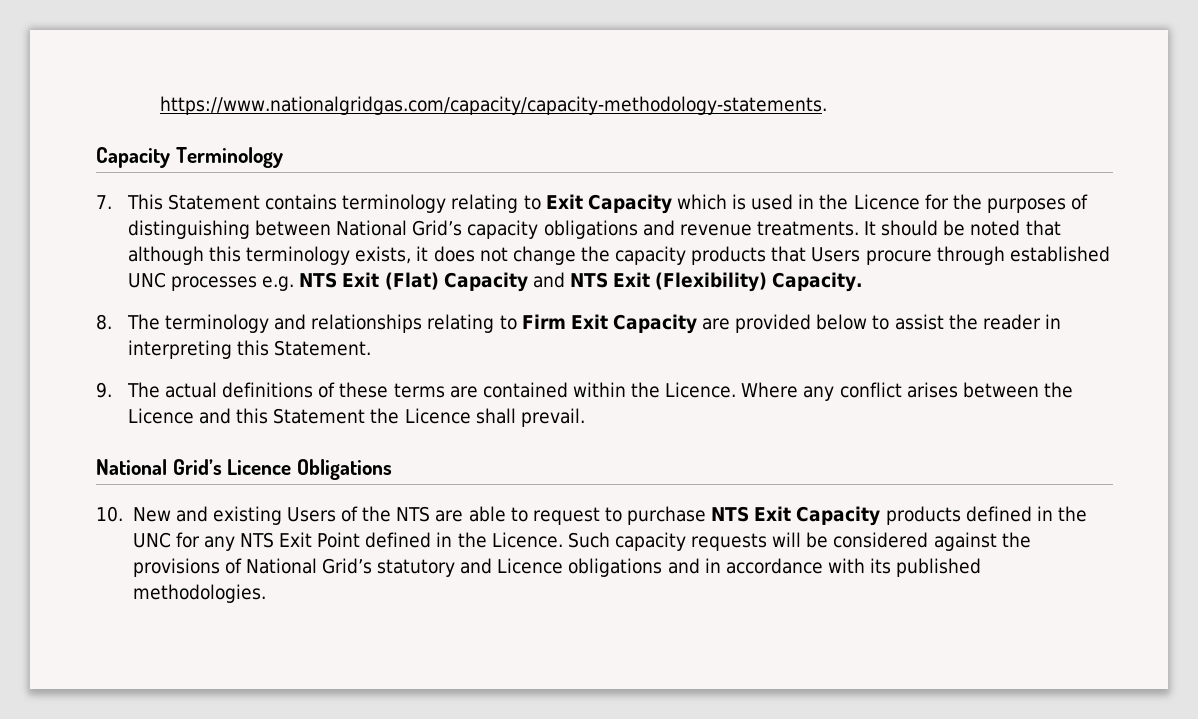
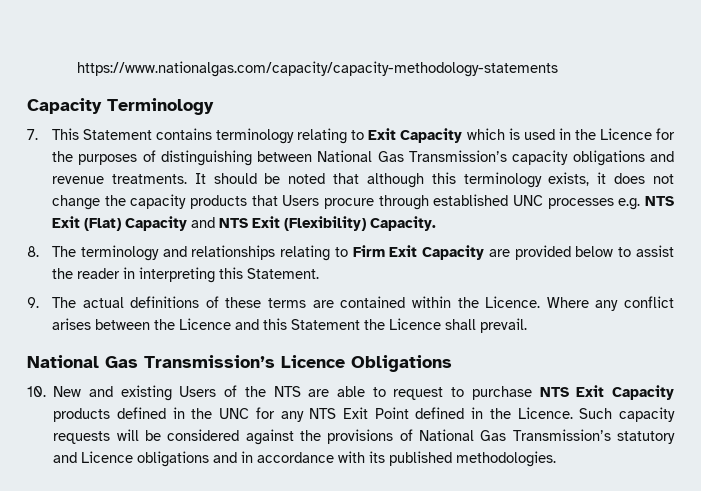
- https://www.nationalgridgas.com/capacity/capacity-methodology-statements.
+ https://www.nationalgas.com/capacity/capacity-methodology-statements
- 7. This Statement contains terminology relating to Exit Capacity which is used in the Licence for the purposes of distinguishing between National Grid’s capacity obligations and revenue treatments.
+ 7. This Statement contains terminology relating to Exit Capacity which is used in the Licence for the purposes of distinguishing between National Gas Transmission’s capacity obligations and revenue treatments.
- National Grid’s Licence Obligations
+ National Gas Transmission’s Licence Obligations
- Such capacity requests will be considered against the provisions of National Grid’s statutory and Licence obligations and in accordance with its published methodologies.
+ Such capacity requests will be considered against the provisions of National Gas Transmission’s statutory and Licence obligations and in accordance with its published methodologies.

